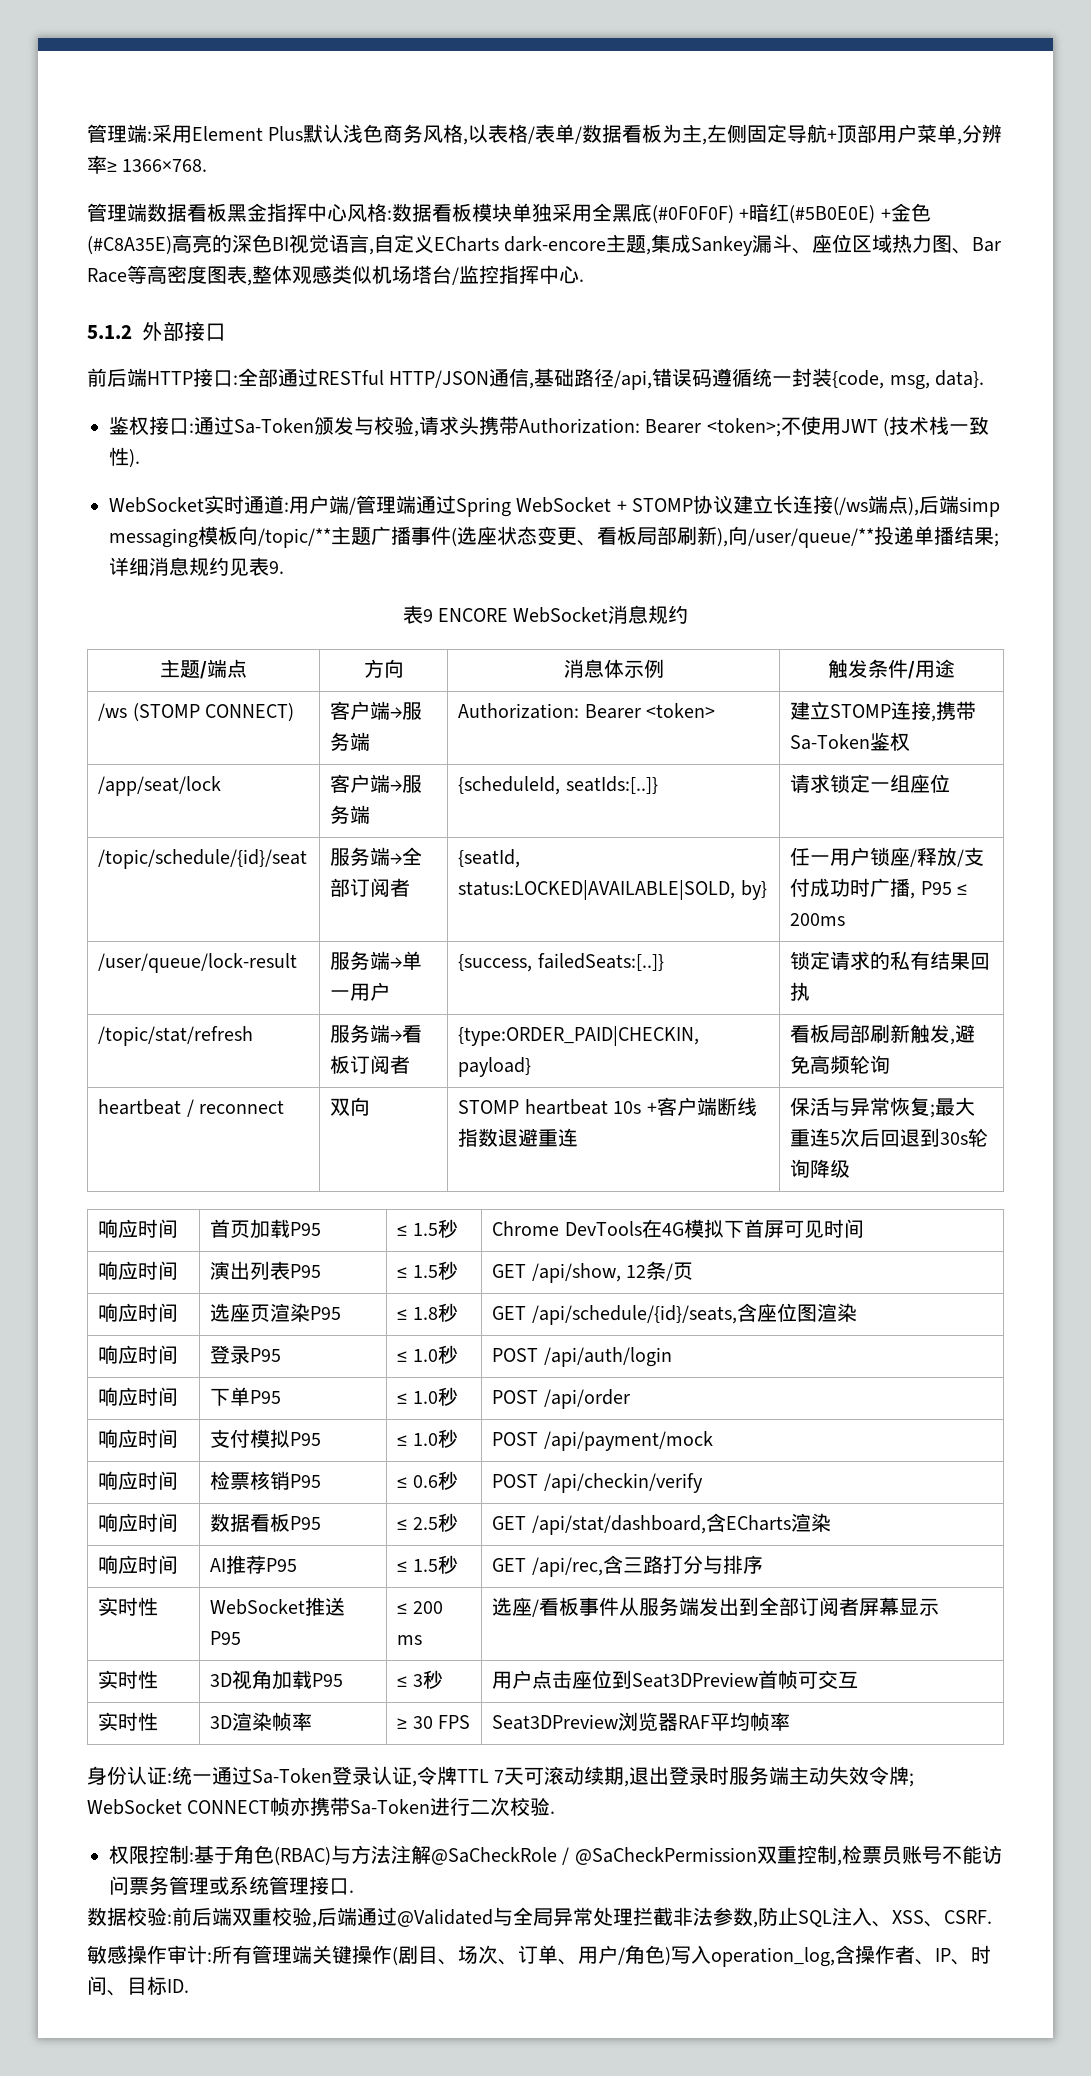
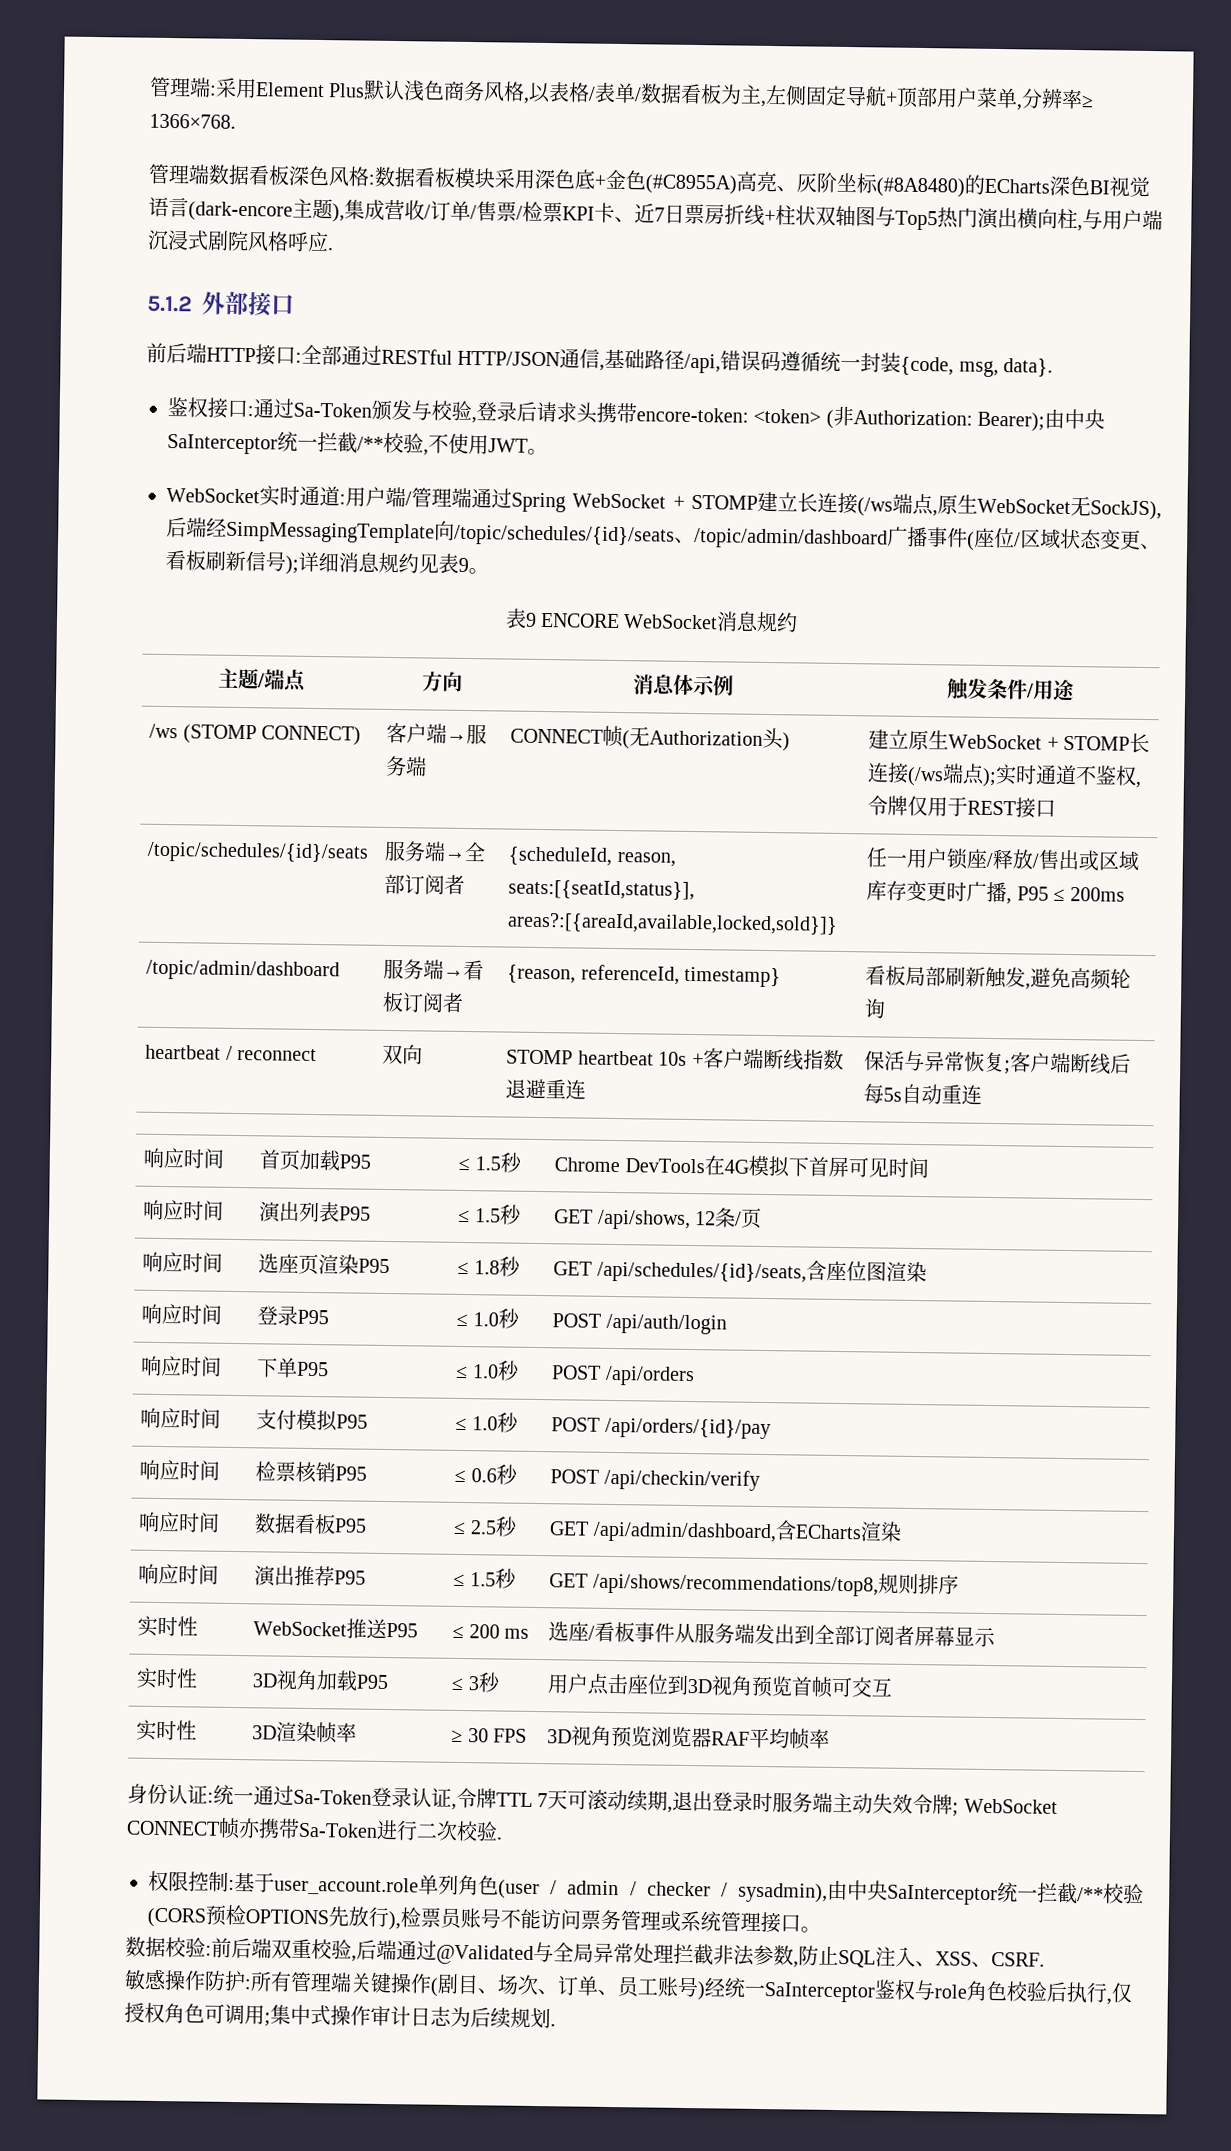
- 管理端数据看板黑金指挥中心风格:数据看板模块单独采用全黑底(#0F0F0F) +暗红(#5B0E0E) +金色(#C8A35E)高亮的深色BI视觉语言,自定义ECharts dark-encore主题,集成Sankey漏斗、座位区域热力图、Bar Race等高密度图表,整体观感类似机场塔台/监控指挥中心.
+ 管理端数据看板深色风格:数据看板模块采用深色底+金色(#C8955A)高亮、灰阶坐标(#8A8480)的ECharts深色BI视觉语言(dark-encore主题),集成营收/订单/售票/检票KPI卡、近7日票房折线+柱状双轴图与Top5热门演出横向柱,与用户端沉浸式剧院风格呼应.
- 鉴权接口:通过Sa-Token颁发与校验,请求头携带Authorization: Bearer <token>;不使用JWT (技术栈一致性).
+ 鉴权接口:通过Sa-Token颁发与校验,登录后请求头携带encore-token: <token> (非Authorization: Bearer);由中央SaInterceptor统一拦截/**校验,不使用JWT。
- WebSocket实时通道:用户端/管理端通过Spring WebSocket + STOMP协议建立长连接(/ws端点),后端simp messaging模板向/topic/**主题广播事件(选座状态变更、看板局部刷新),向/user/queue/**投递单播结果;详细消息规约见表9.
+ WebSocket实时通道:用户端/管理端通过Spring WebSocket + STOMP建立长连接(/ws端点,原生WebSocket无SockJS),后端经SimpMessagingTemplate向/topic/schedules/{id}/seats、/topic/admin/dashboard广播事件(座位/区域状态变更、看板刷新信号);详细消息规约见表9。
- /ws (STOMP CONNECT) | 客户端→服务端 | Authorization: Bearer <token> | 建立STOMP连接,携带Sa-Token鉴权
- /app/seat/lock | 客户端→服务端 | {scheduleId, seatIds:[..]} | 请求锁定一组座位
- /topic/schedule/{id}/seat | 服务端→全部订阅者 | {seatId, status:LOCKED|AVAILABLE|SOLD, by} | 任一用户锁座/释放/支付成功时广播, P95 ≤ 200ms
+ /ws (STOMP CONNECT) | 客户端→服务端 | CONNECT帧(无Authorization头) | 建立原生WebSocket + STOMP长连接(/ws端点);实时通道不鉴权,令牌仅用于REST接口
+ /topic/schedules/{id}/seats | 服务端→全部订阅者 | {scheduleId, reason, seats:[{seatId,status}], areas?:[{areaId,available,locked,sold}]} | 任一用户锁座/释放/售出或区域库存变更时广播, P95 ≤ 200ms
- /user/queue/lock-result | 服务端→单一用户 | {success, failedSeats:[..]} | 锁定请求的私有结果回执
- /topic/stat/refresh | 服务端→看板订阅者 | {type:ORDER_PAID|CHECKIN, payload} | 看板局部刷新触发,避免高频轮询
+ /topic/admin/dashboard | 服务端→看板订阅者 | {reason, referenceId, timestamp} | 看板局部刷新触发,避免高频轮询
- heartbeat / reconnect | 双向 | STOMP heartbeat 10s +客户端断线指数退避重连 | 保活与异常恢复;最大重连5次后回退到30s轮询降级
+ heartbeat / reconnect | 双向 | STOMP heartbeat 10s +客户端断线指数退避重连 | 保活与异常恢复;客户端断线后每5s自动重连
- 响应时间 | 演出列表P95 | ≤ 1.5秒 | GET /api/show, 12条/页
+ 响应时间 | 演出列表P95 | ≤ 1.5秒 | GET /api/shows, 12条/页
- 响应时间 | 选座页渲染P95 | ≤ 1.8秒 | GET /api/schedule/{id}/seats,含座位图渲染
+ 响应时间 | 选座页渲染P95 | ≤ 1.8秒 | GET /api/schedules/{id}/seats,含座位图渲染
- 响应时间 | 下单P95 | ≤ 1.0秒 | POST /api/order
+ 响应时间 | 下单P95 | ≤ 1.0秒 | POST /api/orders
- 响应时间 | 支付模拟P95 | ≤ 1.0秒 | POST /api/payment/mock
+ 响应时间 | 支付模拟P95 | ≤ 1.0秒 | POST /api/orders/{id}/pay
- 响应时间 | 数据看板P95 | ≤ 2.5秒 | GET /api/stat/dashboard,含ECharts渲染
+ 响应时间 | 数据看板P95 | ≤ 2.5秒 | GET /api/admin/dashboard,含ECharts渲染
- 响应时间 | AI推荐P95 | ≤ 1.5秒 | GET /api/rec,含三路打分与排序
+ 响应时间 | 演出推荐P95 | ≤ 1.5秒 | GET /api/shows/recommendations/top8,规则排序
- 实时性 | 3D视角加载P95 | ≤ 3秒 | 用户点击座位到Seat3DPreview首帧可交互
+ 实时性 | 3D视角加载P95 | ≤ 3秒 | 用户点击座位到3D视角预览首帧可交互
- 实时性 | 3D渲染帧率 | ≥ 30 FPS | Seat3DPreview浏览器RAF平均帧率
+ 实时性 | 3D渲染帧率 | ≥ 30 FPS | 3D视角预览浏览器RAF平均帧率
- 权限控制:基于角色(RBAC)与方法注解@SaCheckRole / @SaCheckPermission双重控制,检票员账号不能访问票务管理或系统管理接口.
+ 权限控制:基于user_account.role单列角色(user / admin / checker / sysadmin),由中央SaInterceptor统一拦截/**校验(CORS预检OPTIONS先放行),检票员账号不能访问票务管理或系统管理接口。
- 敏感操作审计:所有管理端关键操作(剧目、场次、订单、用户/角色)写入operation_log,含操作者、IP、时间、目标ID.
+ 敏感操作防护:所有管理端关键操作(剧目、场次、订单、员工账号)经统一SaInterceptor鉴权与role角色校验后执行,仅授权角色可调用;集中式操作审计日志为后续规划.

